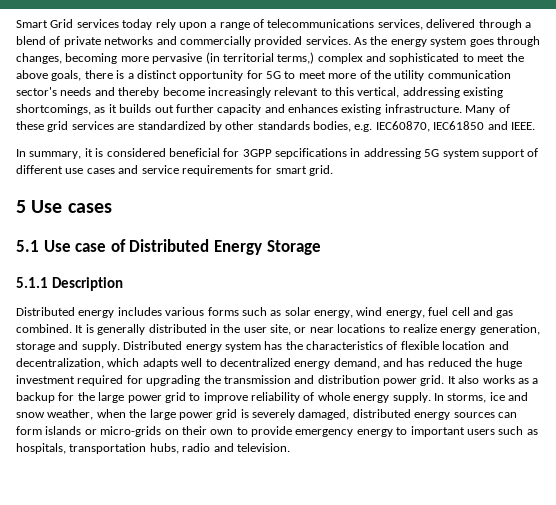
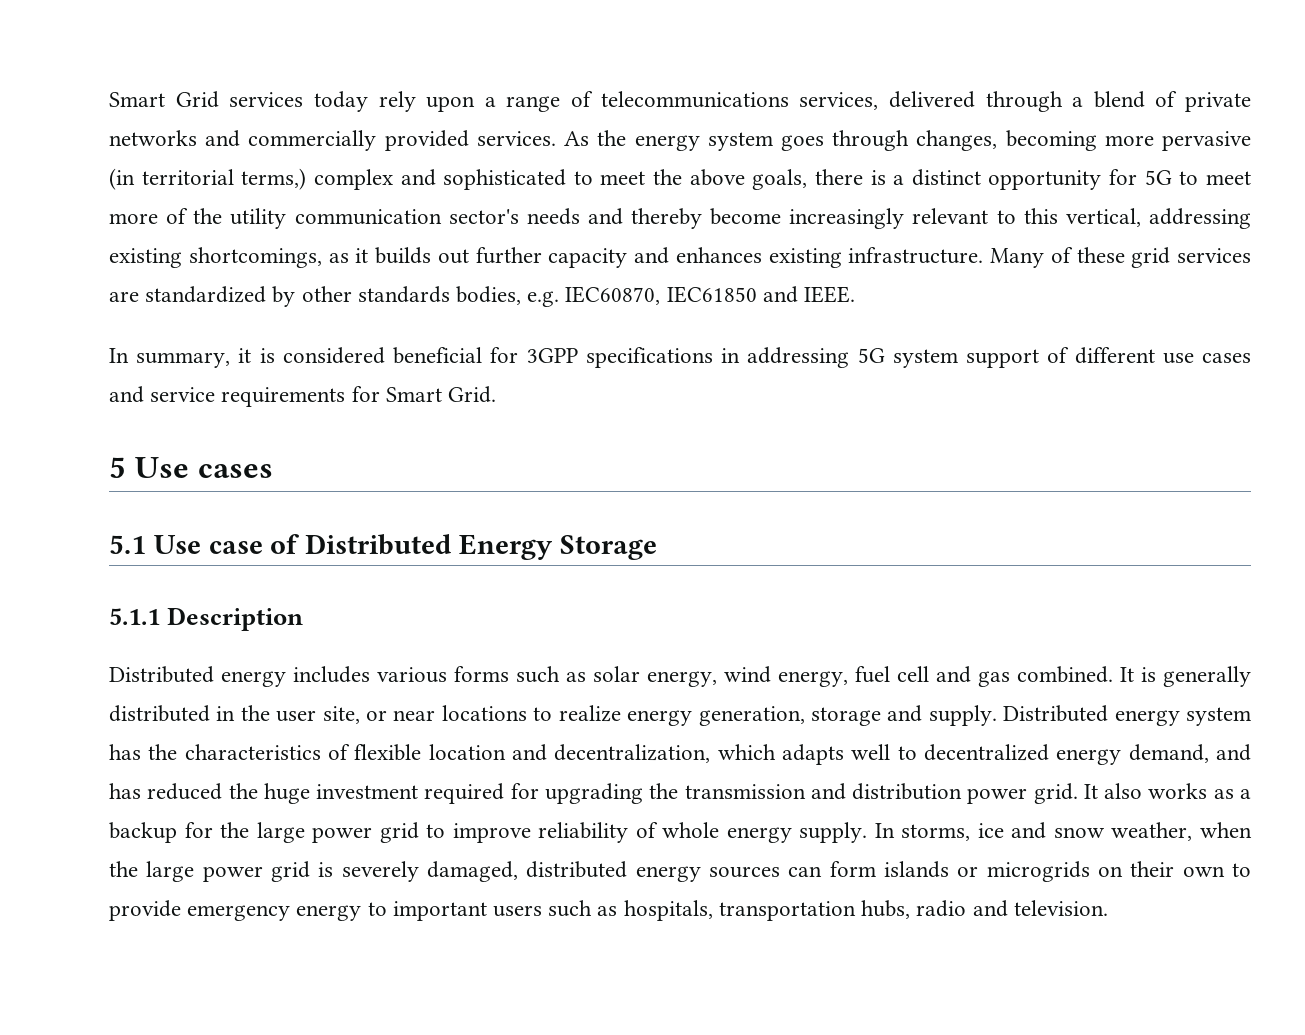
- In summary, it is considered beneficial for 3GPP sepcifications in addressing 5G system support of different use cases and service requirements for smart grid.
+ In summary, it is considered beneficial for 3GPP specifications in addressing 5G system support of different use cases and service requirements for Smart Grid.
- In storms, ice and snow weather, when the large power grid is severely damaged, distributed energy sources can form islands or micro-grids on their own to provide emergency energy to important users such as hospitals, transportation hubs, radio and television.
+ In storms, ice and snow weather, when the large power grid is severely damaged, distributed energy sources can form islands or microgrids on their own to provide emergency energy to important users such as hospitals, transportation hubs, radio and television.

